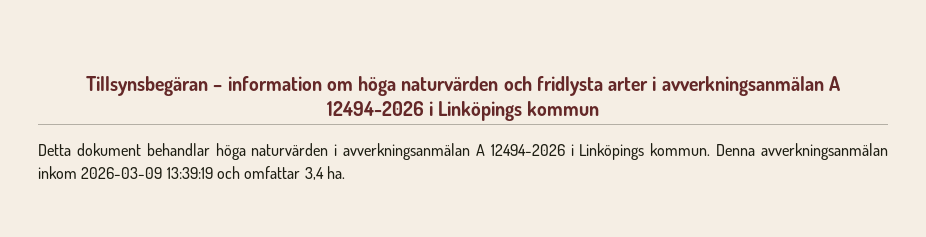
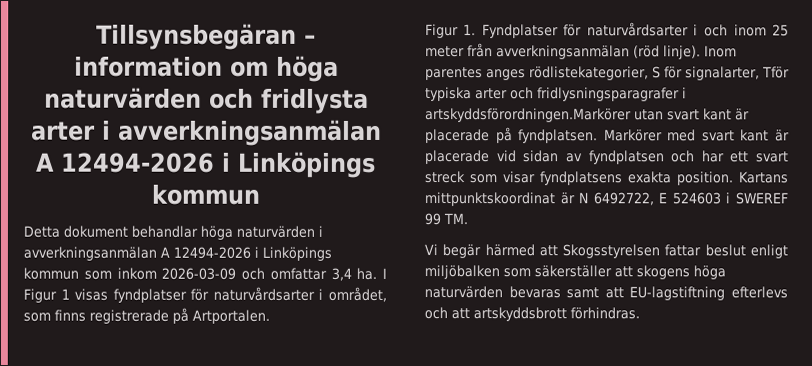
- Detta dokument behandlar höga naturvärden i avverkningsanmälan A 12494-2026 i Linköpings kommun. Denna avverkningsanmälan inkom 2026-03-09 13:39:19 och omfattar 3,4 ha.
+ Detta dokument behandlar höga naturvärden i avverkningsanmälan A 12494-2026 i Linköpings kommun som inkom 2026-03-09 och omfattar 3,4 ha.
+ I Figur 1 visas fyndplatser för naturvårdsarter i området, som finns registrerade på Artportalen.
+ Figur 1. Fyndplatser för naturvårdsarter i och inom 25 meter från avverkningsanmälan (röd linje). Inom parentes anges rödlistekategorier, S för signalarter, Tför typiska arter och fridlysningsparagrafer i artskyddsförordningen.Markörer utan svart kant är placerade på fyndplatsen. Markörer med svart kant är placerade vid sidan av fyndplatsen och har ett svart streck som visar fyndplatsens exakta position. Kartans mittpunktskoordinat är N 6492722, E 524603 i SWEREF 99 TM.
+ Vi begär härmed att Skogsstyrelsen fattar beslut enligt miljöbalken som säkerställer att skogens höga naturvärden bevaras samt att EU-lagstiftning efterlevs och att artskyddsbrott förhindras.

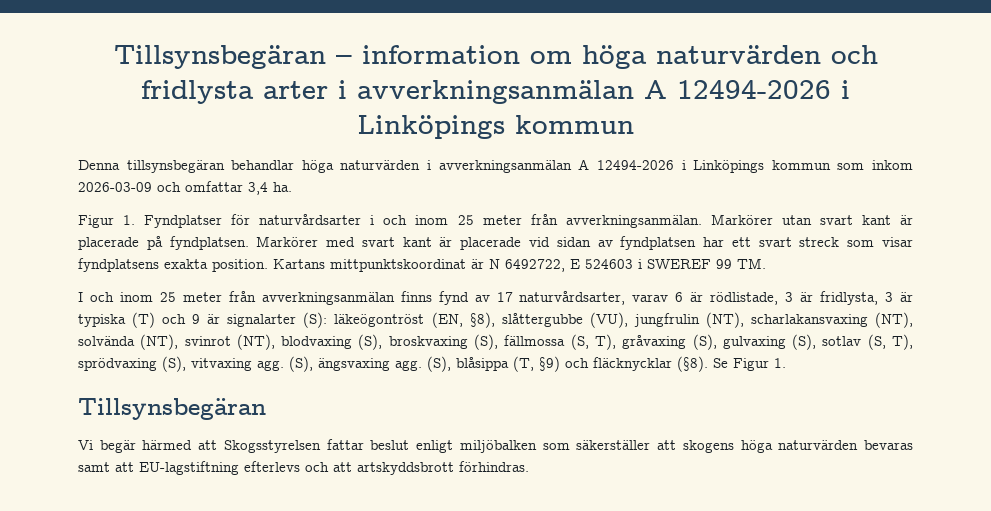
- Detta dokument behandlar höga naturvärden i avverkningsanmälan A 12494-2026 i Linköpings kommun som inkom 2026-03-09 och omfattar 3,4 ha. I Figur 1 visas fyndplatser för naturvårdsarter i området, som finns registrerade på Artportalen.
+ Denna tillsynsbegäran behandlar höga naturvärden i avverkningsanmälan A 12494-2026 i Linköpings kommun som inkom 2026-03-09 och omfattar 3,4 ha.
- Figur 1. Fyndplatser för naturvårdsarter i och inom 25 meter från avverkningsanmälan (röd linje). Inom parentes anges rödlistekategorier, S för signalarter, Tför typiska arter och fridlysningsparagrafer i artskyddsförordningen.Markörer utan svart kant är placerade på fyndplatsen.
+ Figur 1. Fyndplatser för naturvårdsarter i och inom 25 meter från avverkningsanmälan. Markörer utan svart kant är placerade på fyndplatsen.
- Markörer med svart kant är placerade vid sidan av fyndplatsen och har ett svart streck som visar fyndplatsens exakta position.
+ Markörer med svart kant är placerade vid sidan av fyndplatsen har ett svart streck som visar fyndplatsens exakta position.
+ I och inom 25 meter från avverkningsanmälan finns fynd av 17 naturvårdsarter, varav 6 är rödlistade, 3 är fridlysta, 3 är typiska (T) och 9 är signalarter (S): läkeögontröst (EN, §8), slåttergubbe (VU), jungfrulin (NT), scharlakansvaxing (NT), solvända (NT), svinrot (NT), blodvaxing (S), broskvaxing (S), fällmossa (S, T), gråvaxing (S), gulvaxing (S), sotlav (S, T), sprödvaxing (S), vitvaxing agg. (S), ängsvaxing agg. (S), blåsippa (T, §9) och fläcknycklar (§8). Se Figur 1.
+ Tillsynsbegäran

